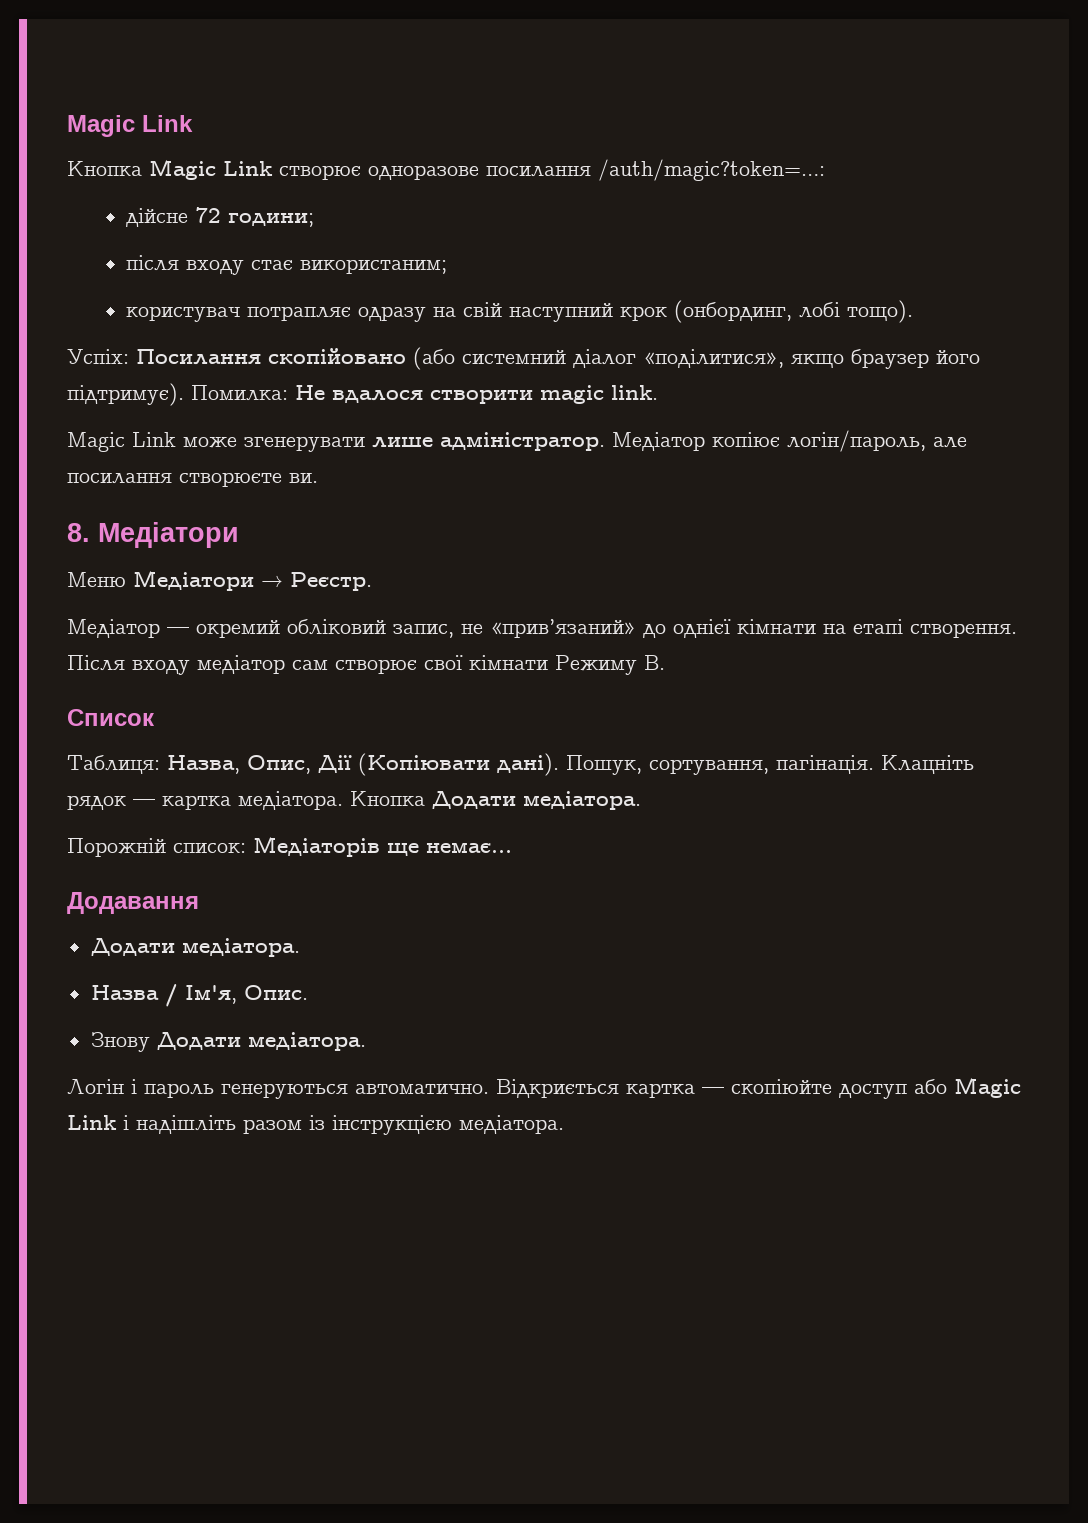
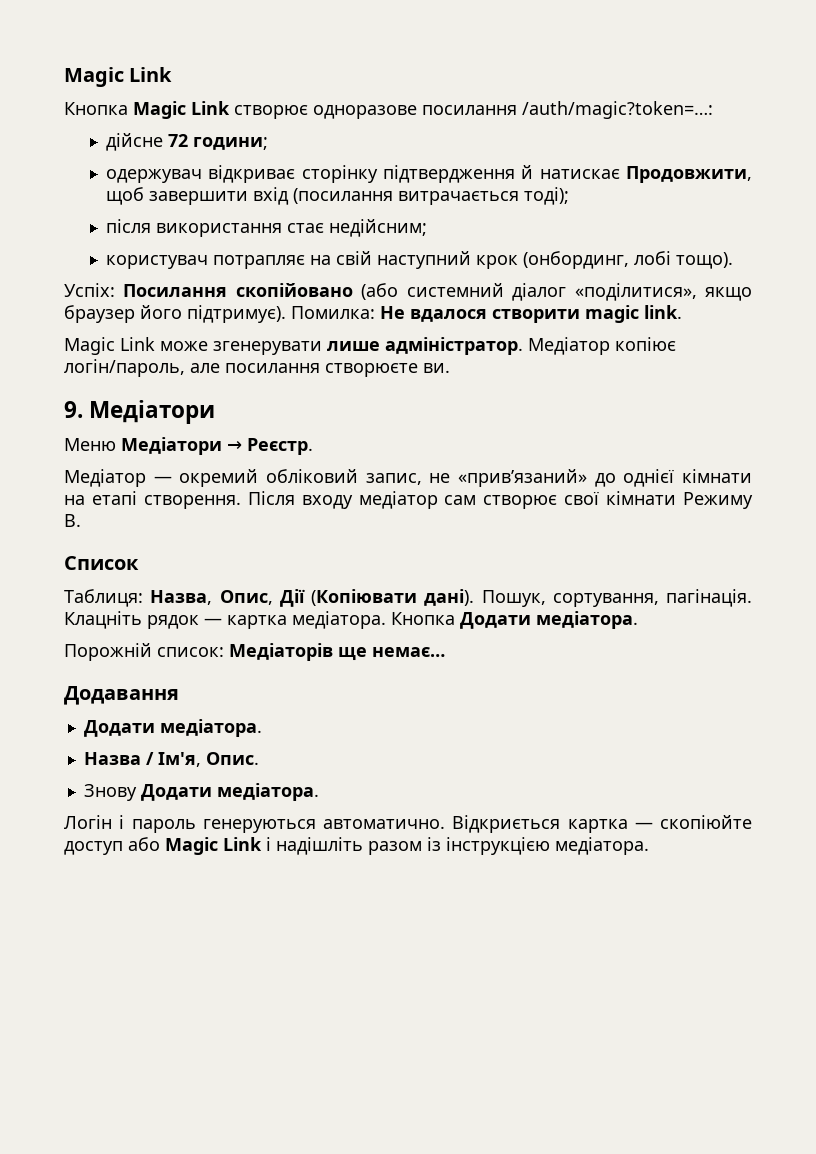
- після входу стає використаним;
+ одержувач відкриває сторінку підтвердження й натискає Продовжити, щоб завершити вхід (посилання витрачається тоді);
+ після використання стає недійсним;
- користувач потрапляє одразу на свій наступний крок (онбординг, лобі тощо).
+ користувач потрапляє на свій наступний крок (онбординг, лобі тощо).
- 8. Медіатори
+ 9. Медіатори

